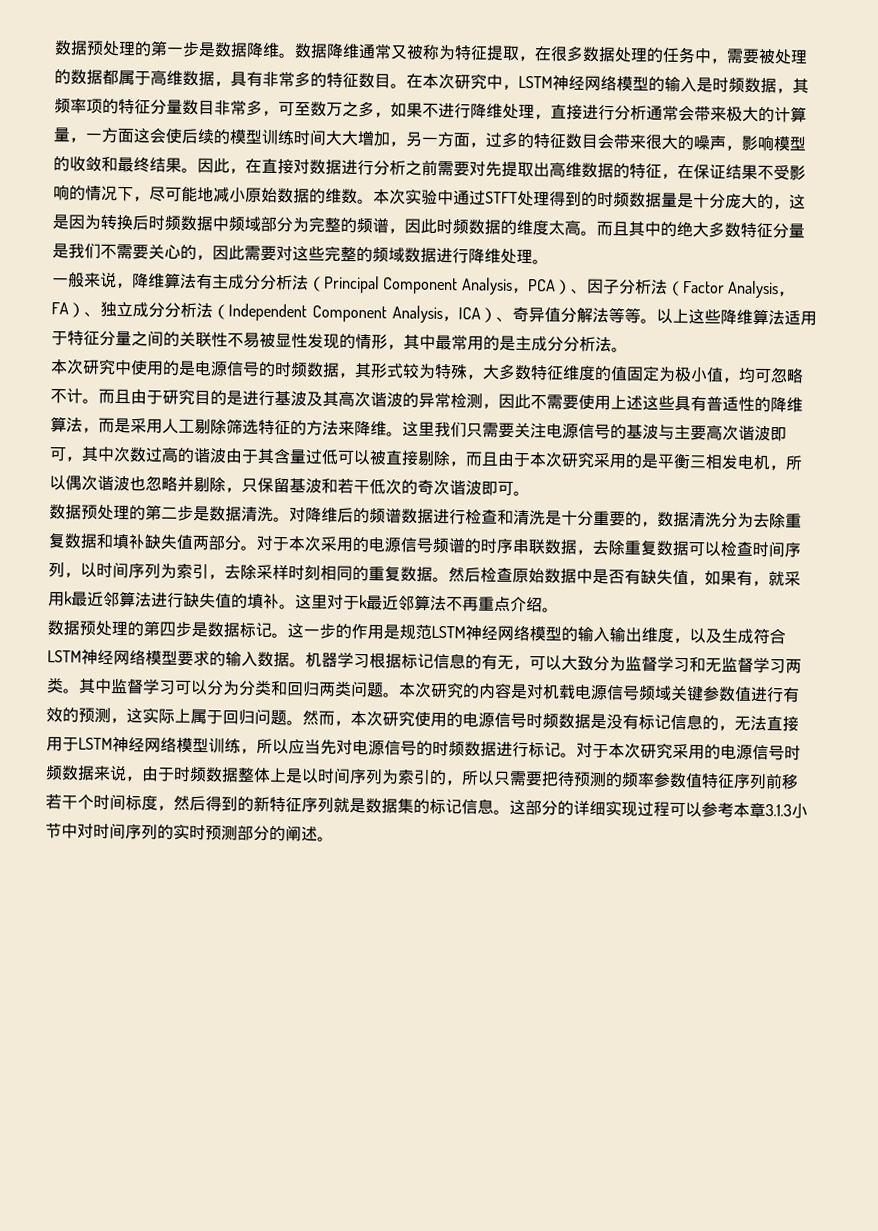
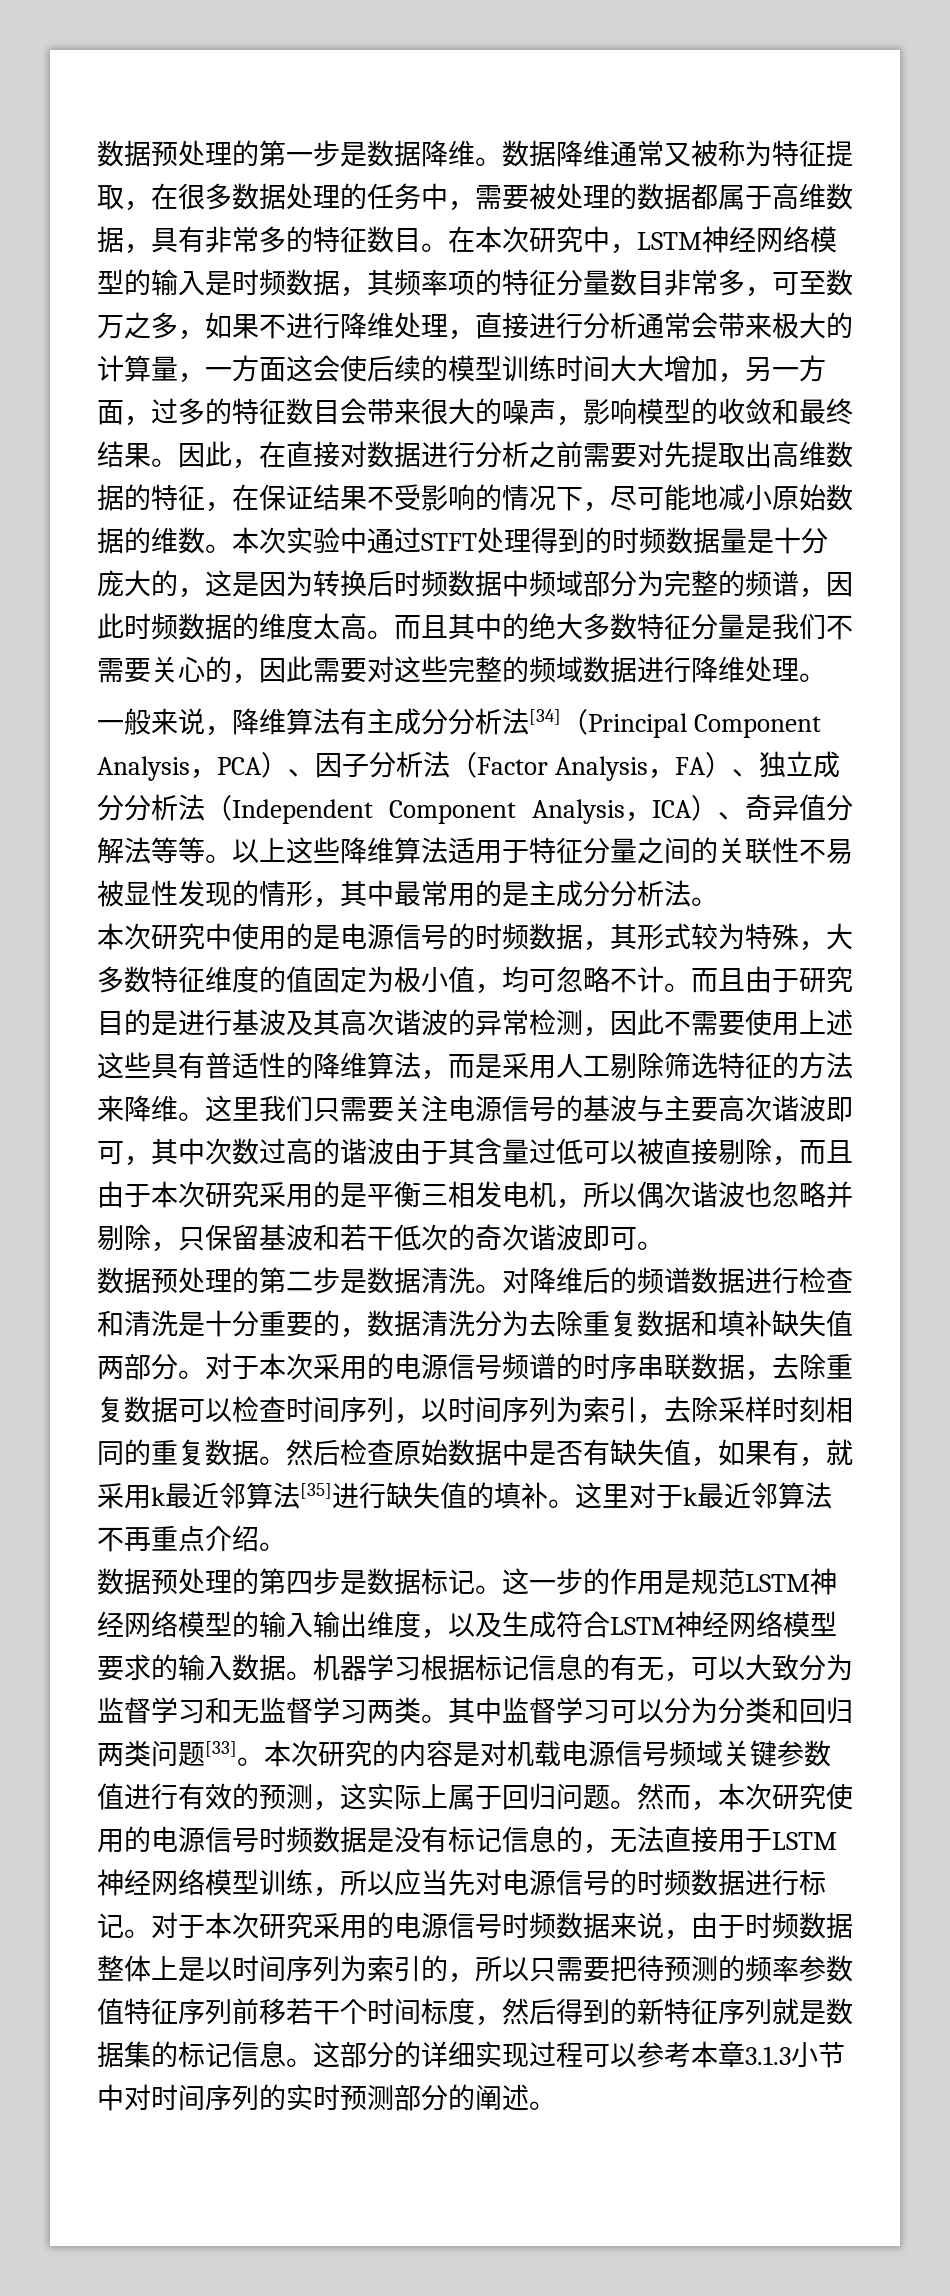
- 一般来说，降维算法有主成分分析法（Principal Component Analysis，PCA）、因子分析法（Factor Analysis，FA）、独立成分分析法（Independent Component Analysis，ICA）、奇异值分解法等等。
+ 一般来说，降维算法有主成分分析法[34]（Principal Component Analysis，PCA）、因子分析法（Factor Analysis，FA）、独立成分分析法（Independent Component Analysis，ICA）、奇异值分解法等等。
- 然后检查原始数据中是否有缺失值，如果有，就采用k最近邻算法进行缺失值的填补。
+ 然后检查原始数据中是否有缺失值，如果有，就采用k最近邻算法[35]进行缺失值的填补。
- 其中监督学习可以分为分类和回归两类问题。
+ 其中监督学习可以分为分类和回归两类问题[33]。

